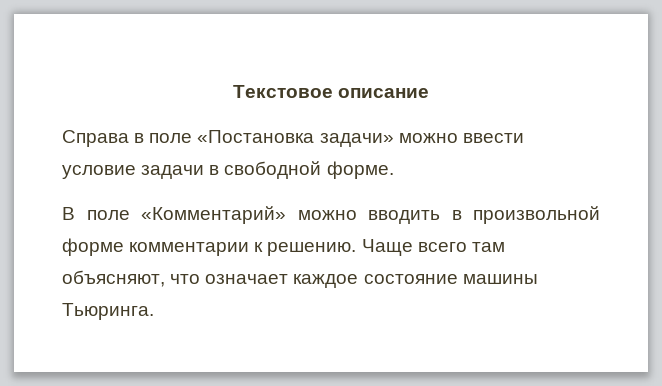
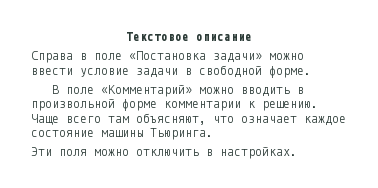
+ Эти поля можно отключить в настройках.

